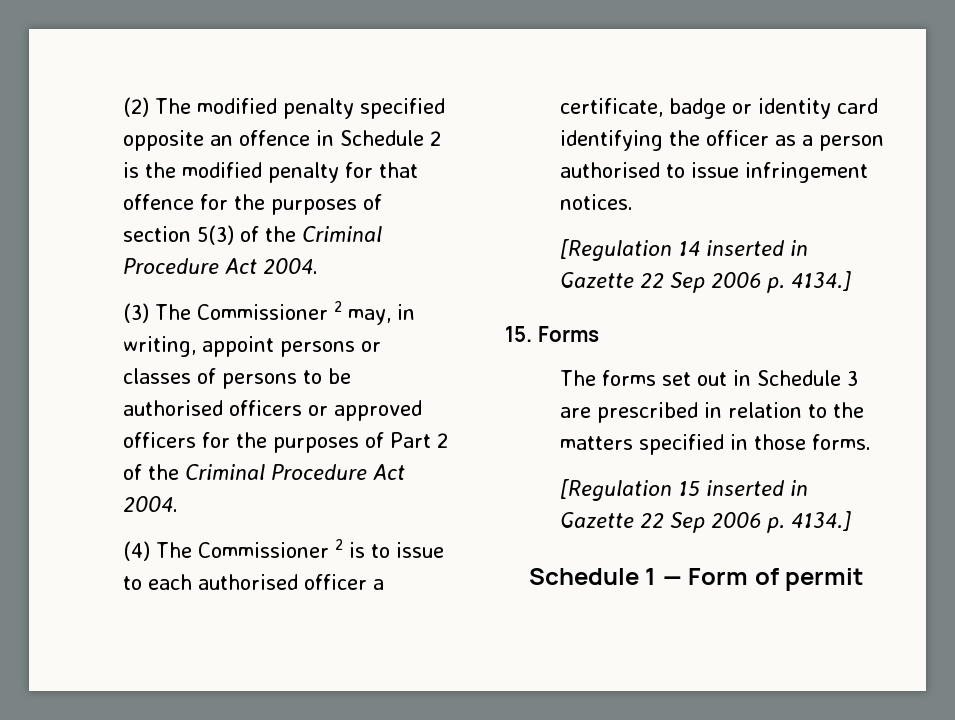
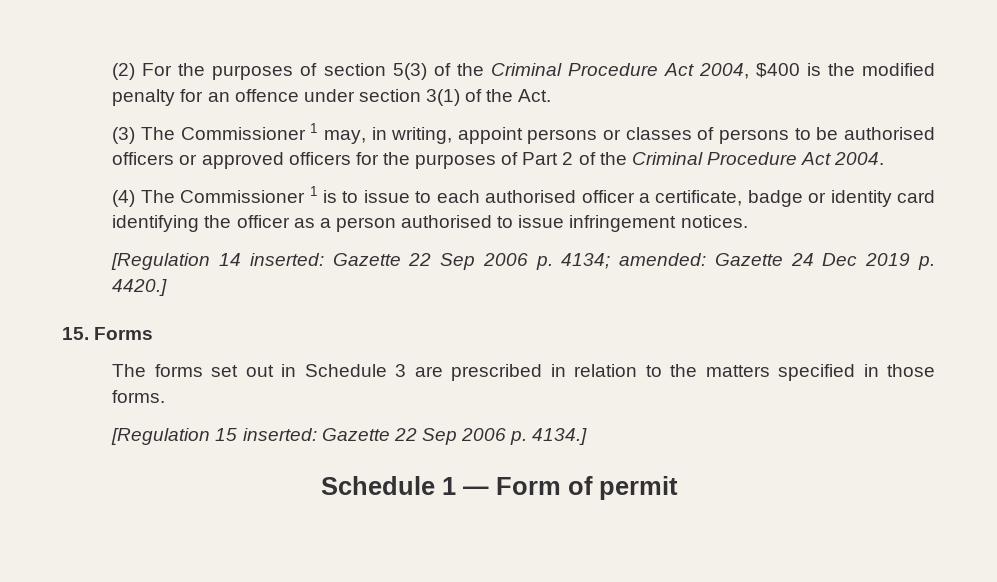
- (2) The modified penalty specified opposite an offence in Schedule 2 is the modified penalty for that offence for the purposes of section 5(3) of the Criminal Procedure Act 2004.
+ (2) For the purposes of section 5(3) of the Criminal Procedure Act 2004, $400 is the modified penalty for an offence under section 3(1) of the Act.
- (3) The Commissioner 2 may, in writing, appoint persons or classes of persons to be authorised officers or approved officers for the purposes of Part 2 of the Criminal Procedure Act 2004.
+ (3) The Commissioner 1 may, in writing, appoint persons or classes of persons to be authorised officers or approved officers for the purposes of Part 2 of the Criminal Procedure Act 2004.
- (4) The Commissioner 2 is to issue to each authorised officer a certificate, badge or identity card identifying the officer as a person authorised to issue infringement notices.
+ (4) The Commissioner 1 is to issue to each authorised officer a certificate, badge or identity card identifying the officer as a person authorised to issue infringement notices.
- [Regulation 14 inserted in Gazette 22 Sep 2006 p. 4134.]
+ [Regulation 14 inserted: Gazette 22 Sep 2006 p. 4134; amended: Gazette 24 Dec 2019 p. 4420.]
- [Regulation 15 inserted in Gazette 22 Sep 2006 p. 4134.]
+ [Regulation 15 inserted: Gazette 22 Sep 2006 p. 4134.]

